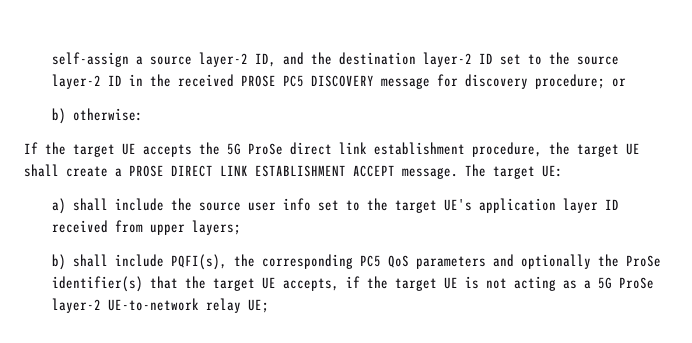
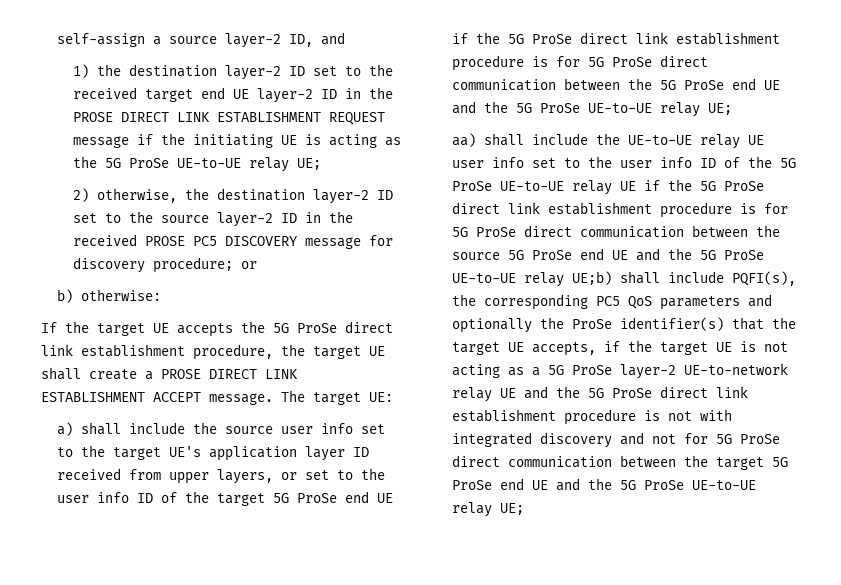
- self-assign a source layer-2 ID, and the destination layer-2 ID set to the source layer-2 ID in the received PROSE PC5 DISCOVERY message for discovery procedure; or
+ self-assign a source layer-2 ID, and
+ 1) the destination layer-2 ID set to the received target end UE layer-2 ID in the PROSE DIRECT LINK ESTABLISHMENT REQUEST message if the initiating UE is acting as the 5G ProSe UE-to-UE relay UE;
+ 2) otherwise, the destination layer-2 ID set to the source layer-2 ID in the received PROSE PC5 DISCOVERY message for discovery procedure; or
- a) shall include the source user info set to the target UE's application layer ID received from upper layers;
- b) shall include PQFI(s), the corresponding PC5 QoS parameters and optionally the ProSe identifier(s) that the target UE accepts, if the target UE is not acting as a 5G ProSe layer-2 UE-to-network relay UE;
+ a) shall include the source user info set to the target UE's application layer ID received from upper layers, or set to the user info ID of the target 5G ProSe end UE if the 5G ProSe direct link establishment procedure is for 5G ProSe direct communication between the 5G ProSe end UE and the 5G ProSe UE-to-UE relay UE;
+ aa) shall include the UE-to-UE relay UE user info set to the user info ID of the 5G ProSe UE-to-UE relay UE if the 5G ProSe direct link establishment procedure is for 5G ProSe direct communication between the source 5G ProSe end UE and the 5G ProSe UE-to-UE relay UE;b) shall include PQFI(s), the corresponding PC5 QoS parameters and optionally the ProSe identifier(s) that the target UE accepts, if the target UE is not acting as a 5G ProSe layer-2 UE-to-network relay UE and the 5G ProSe direct link establishment procedure is not with integrated discovery and not for 5G ProSe direct communication between the target 5G ProSe end UE and the 5G ProSe UE-to-UE relay UE;

